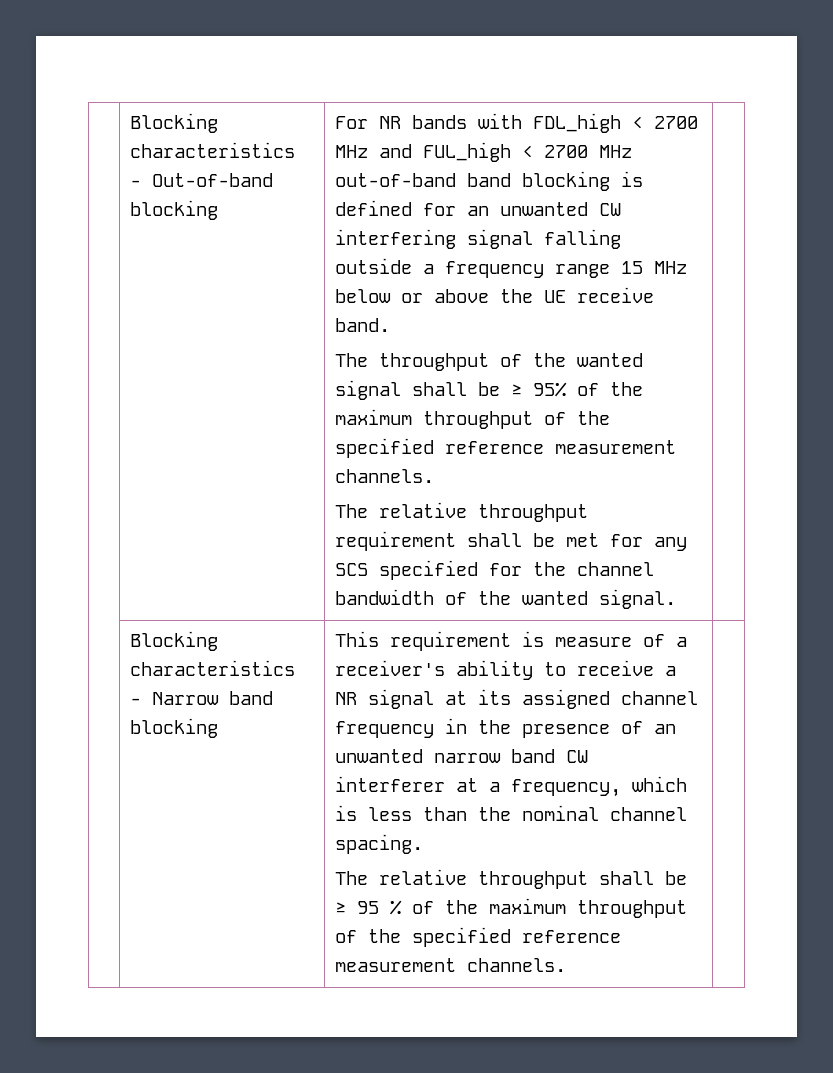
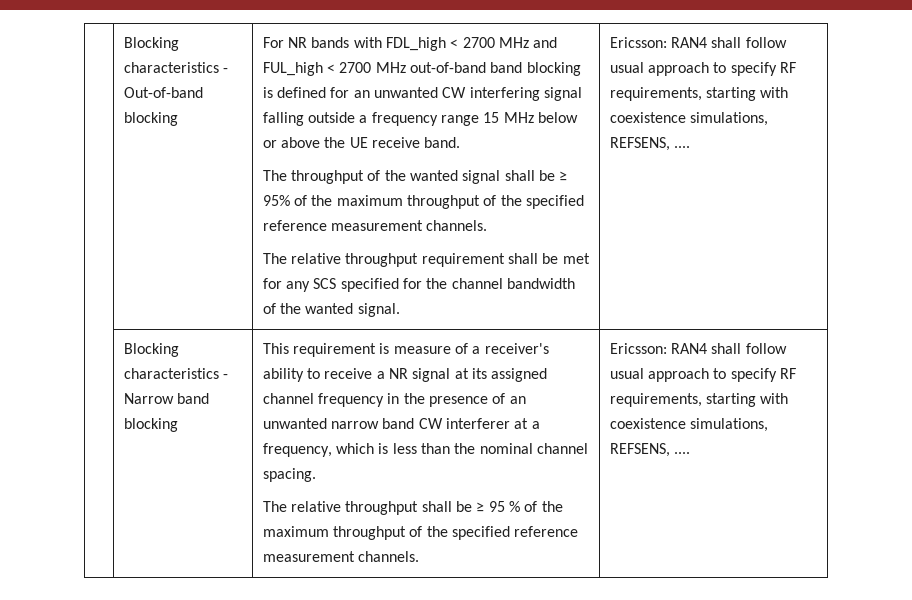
- The relative throughput requirement shall be met for any SCS specified for the channel bandwidth of the wanted signal.
+ The relative throughput requirement shall be met for any SCS specified for the channel bandwidth of the wanted signal. | Ericsson: RAN4 shall follow usual approach to specify RF requirements, starting with coexistence simulations, REFSENS, ....
- The relative throughput shall be ≥ 95 % of the maximum throughput of the specified reference measurement channels.
+ The relative throughput shall be ≥ 95 % of the maximum throughput of the specified reference measurement channels. | Ericsson: RAN4 shall follow usual approach to specify RF requirements, starting with coexistence simulations, REFSENS, ....

